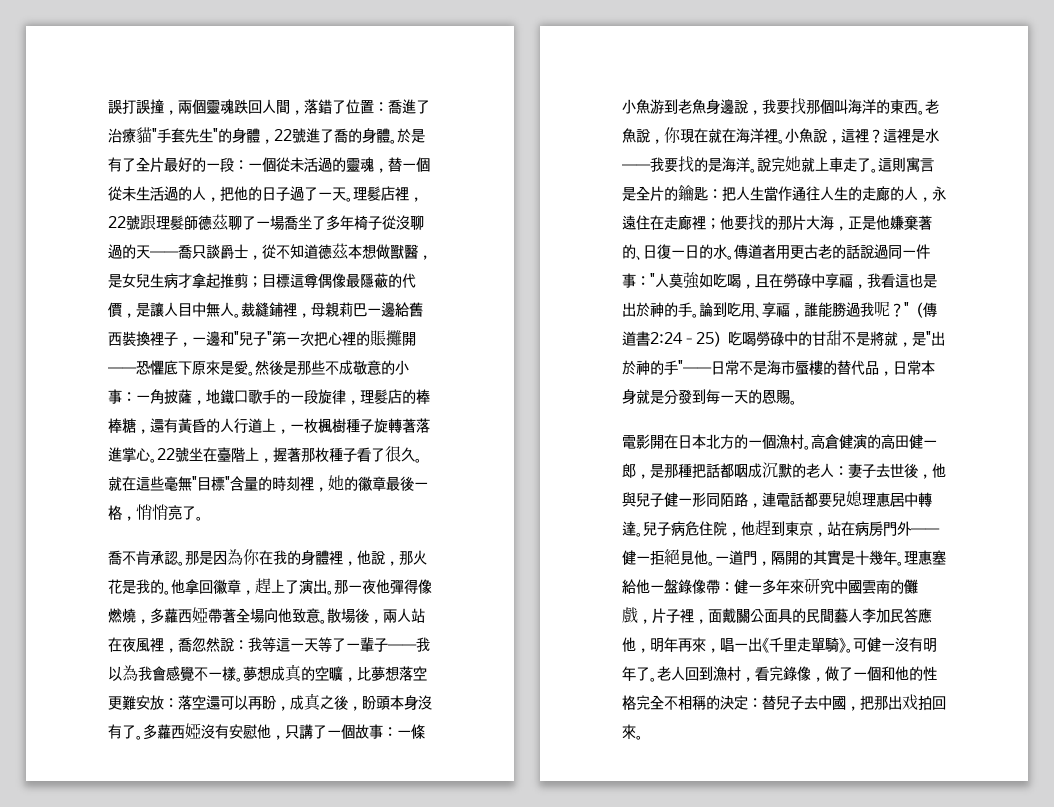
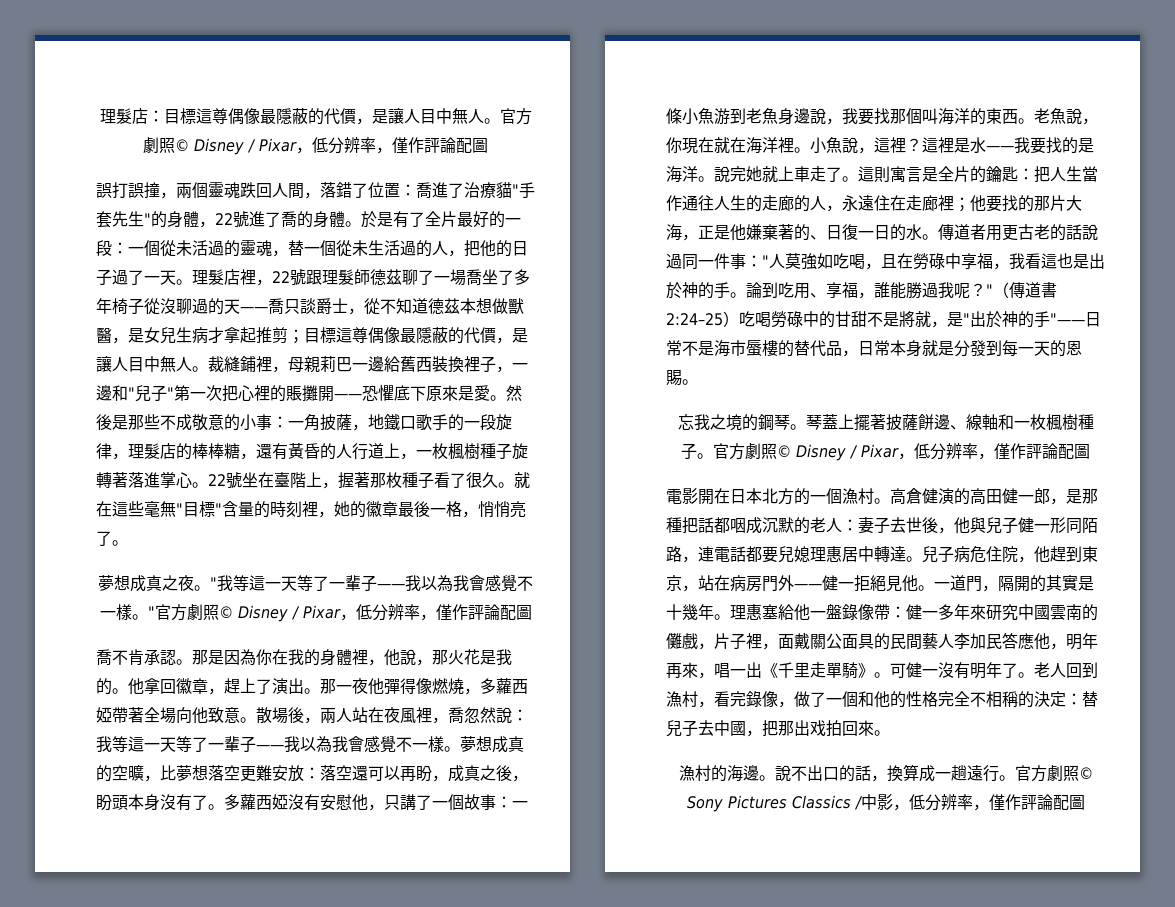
+ 理髮店：目標這尊偶像最隱蔽的代價，是讓人目中無人。官方劇照© Disney / Pixar，低分辨率，僅作評論配圖
+ 夢想成真之夜。"我等這一天等了一輩子——我以為我會感覺不一樣。"官方劇照© Disney / Pixar，低分辨率，僅作評論配圖
+ 忘我之境的鋼琴。琴蓋上擺著披薩餅邊、線軸和一枚楓樹種子。官方劇照© Disney / Pixar，低分辨率，僅作評論配圖
+ 漁村的海邊。說不出口的話，換算成一趟遠行。官方劇照© Sony Pictures Classics /中影，低分辨率，僅作評論配圖

